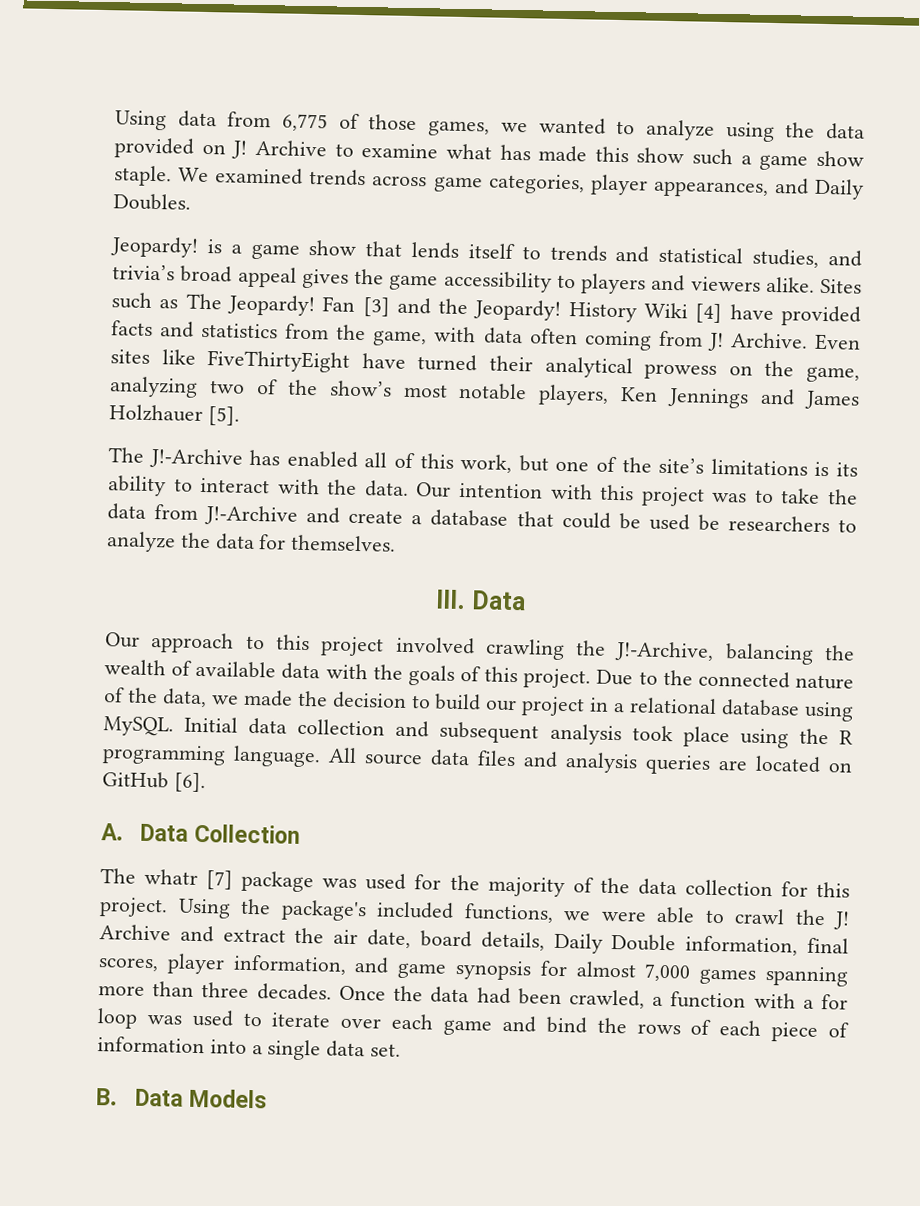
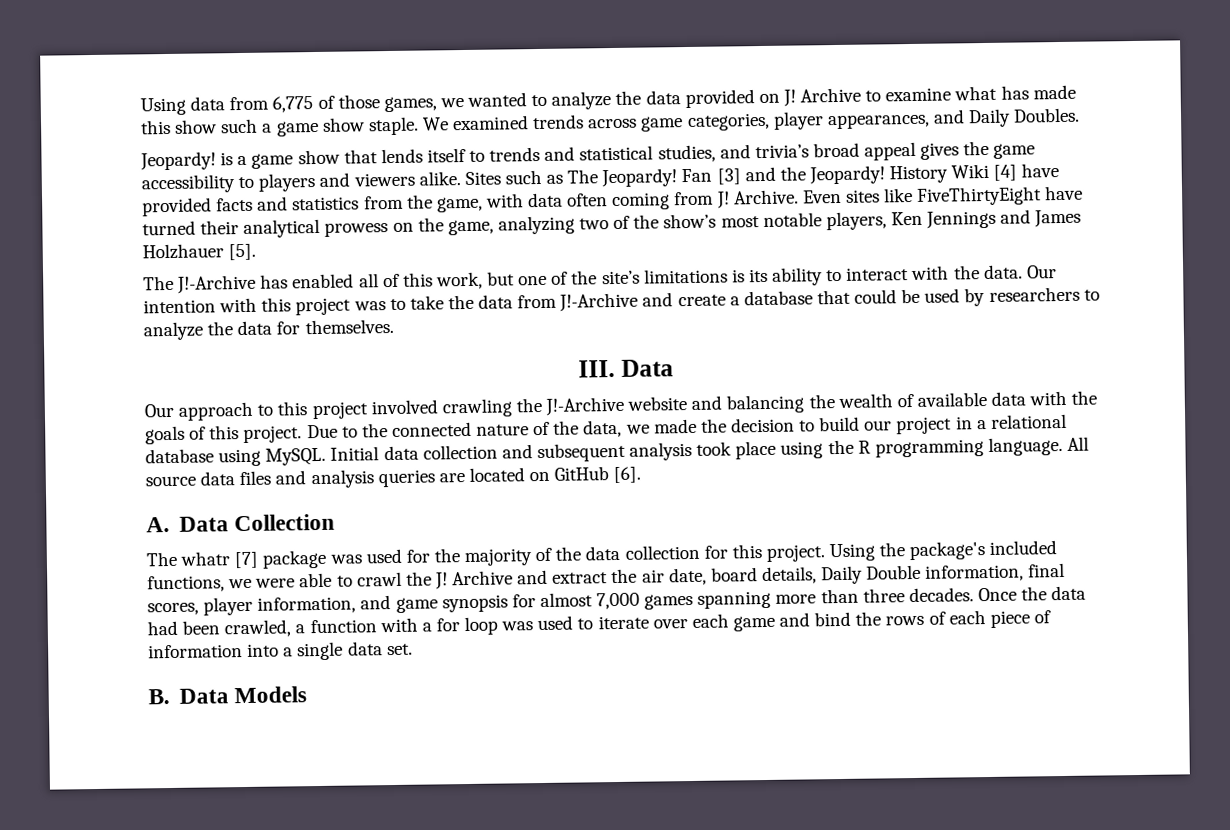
- Using data from 6,775 of those games, we wanted to analyze using the data provided on J!
+ Using data from 6,775 of those games, we wanted to analyze the data provided on J!
- Our intention with this project was to take the data from J!-Archive and create a database that could be used be researchers to analyze the data for themselves.
+ Our intention with this project was to take the data from J!-Archive and create a database that could be used by researchers to analyze the data for themselves.
- Our approach to this project involved crawling the J!-Archive, balancing the wealth of available data with the goals of this project.
+ Our approach to this project involved crawling the J!-Archive website and balancing the wealth of available data with the goals of this project.

